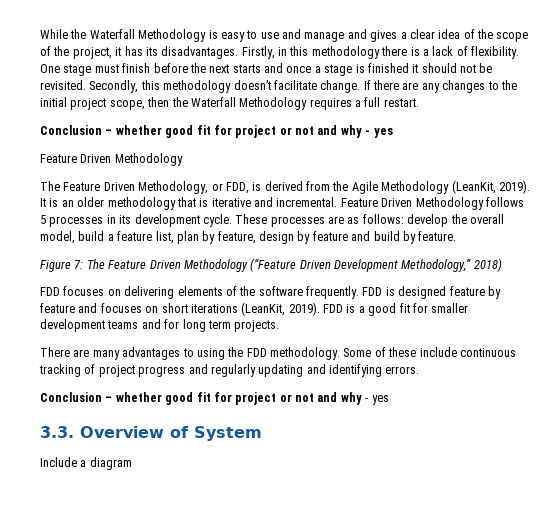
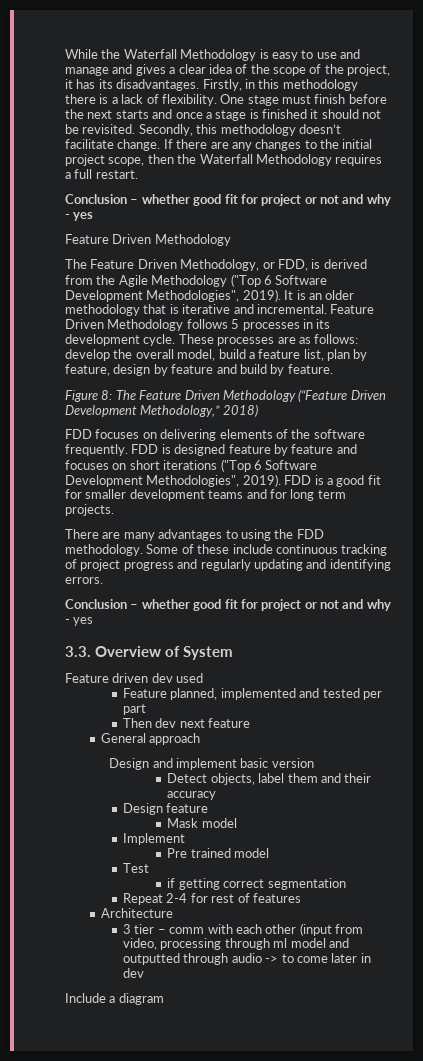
- The Feature Driven Methodology, or FDD, is derived from the Agile Methodology (LeanKit, 2019).
+ The Feature Driven Methodology, or FDD, is derived from the Agile Methodology ("Top 6 Software Development Methodologies", 2019).
- Figure 7: The Feature Driven Methodology (“Feature Driven Development Methodology,” 2018)
+ Figure 8: The Feature Driven Methodology (“Feature Driven Development Methodology,” 2018)
- FDD is designed feature by feature and focuses on short iterations (LeanKit, 2019).
+ FDD is designed feature by feature and focuses on short iterations ("Top 6 Software Development Methodologies", 2019).
+ Feature driven dev used
+ Feature planned, implemented and tested per part
+ Then dev next feature
+ General approach
+ Design and implement basic version
+ Detect objects, label them and their accuracy
+ Design feature
+ Mask model
+ Implement
+ Pre trained model
+ Test
+ if getting correct segmentation
+ Repeat 2-4 for rest of features
+ Architecture
+ 3 tier – comm with each other (input from video, processing through ml model and outputted through audio -> to come later in dev

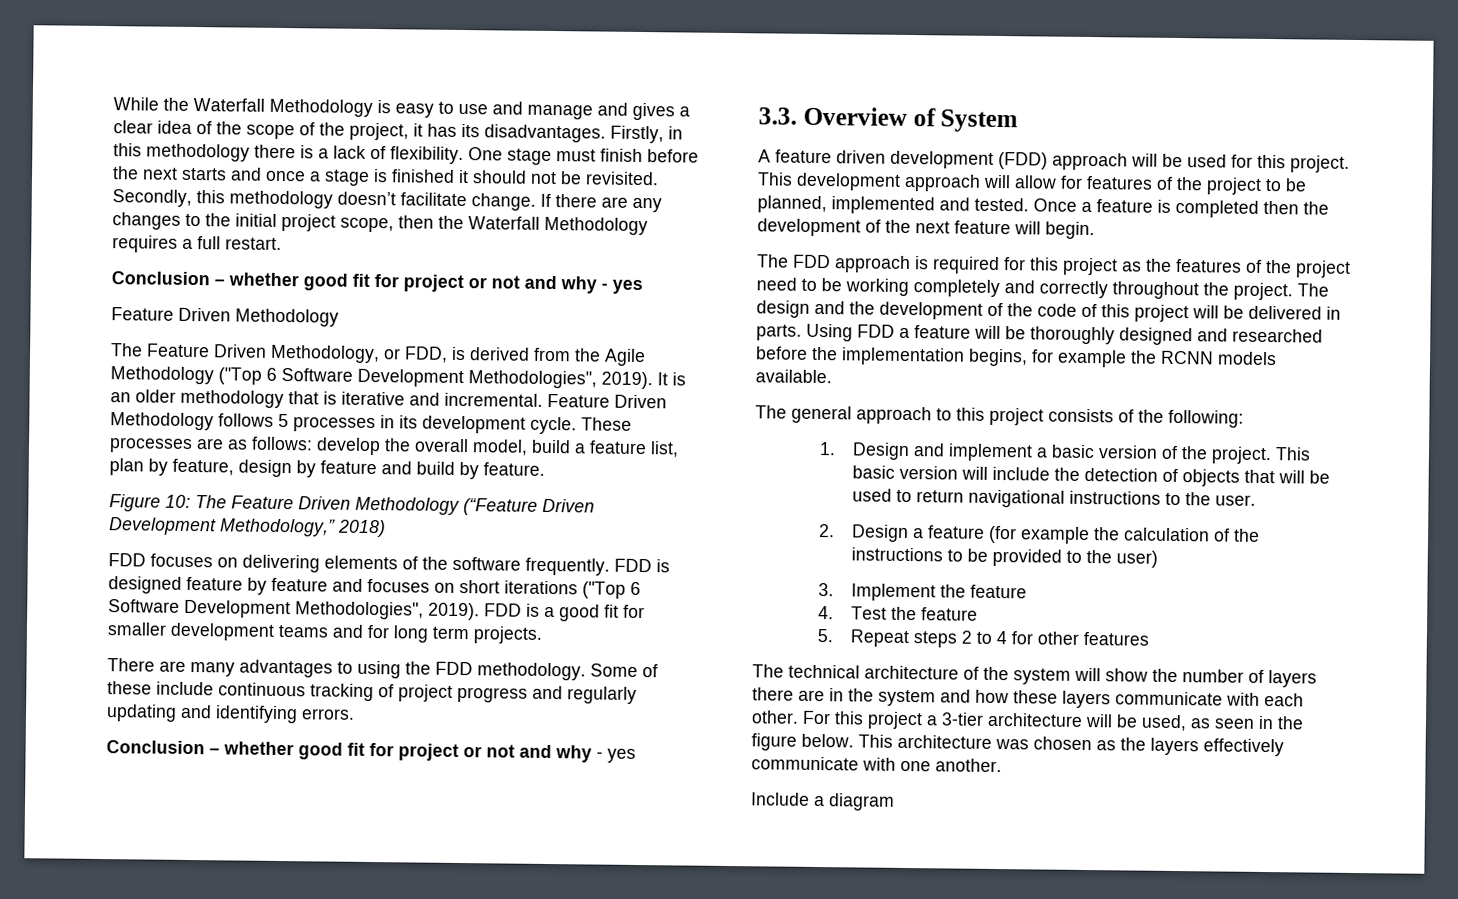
- Figure 8: The Feature Driven Methodology (“Feature Driven Development Methodology,” 2018)
+ Figure 10: The Feature Driven Methodology (“Feature Driven Development Methodology,” 2018)
- Feature driven dev used
- Feature planned, implemented and tested per part
- Then dev next feature
- General approach
- Design and implement basic version
- Detect objects, label them and their accuracy
- Design feature
- Mask model
- Implement
- Pre trained model
- Test
- if getting correct segmentation
- Repeat 2-4 for rest of features
- Architecture
- 3 tier – comm with each other (input from video, processing through ml model and outputted through audio -> to come later in dev
+ A feature driven development (FDD) approach will be used for this project. This development approach will allow for features of the project to be planned, implemented and tested. Once a feature is completed then the development of the next feature will begin.
+ The FDD approach is required for this project as the features of the project need to be working completely and correctly throughout the project. The design and the development of the code of this project will be delivered in parts. Using FDD a feature will be thoroughly designed and researched before the implementation begins, for example the RCNN models available.
+ The general approach to this project consists of the following:
+ 1. Design and implement a basic version of the project. This basic version will include the detection of objects that will be used to return navigational instructions to the user.
+ 2. Design a feature (for example the calculation of the instructions to be provided to the user)
+ 3. Implement the feature
+ 4. Test the feature
+ 5. Repeat steps 2 to 4 for other features
+ The technical architecture of the system will show the number of layers there are in the system and how these layers communicate with each other. For this project a 3-tier architecture will be used, as seen in the figure below. This architecture was chosen as the layers effectively communicate with one another.

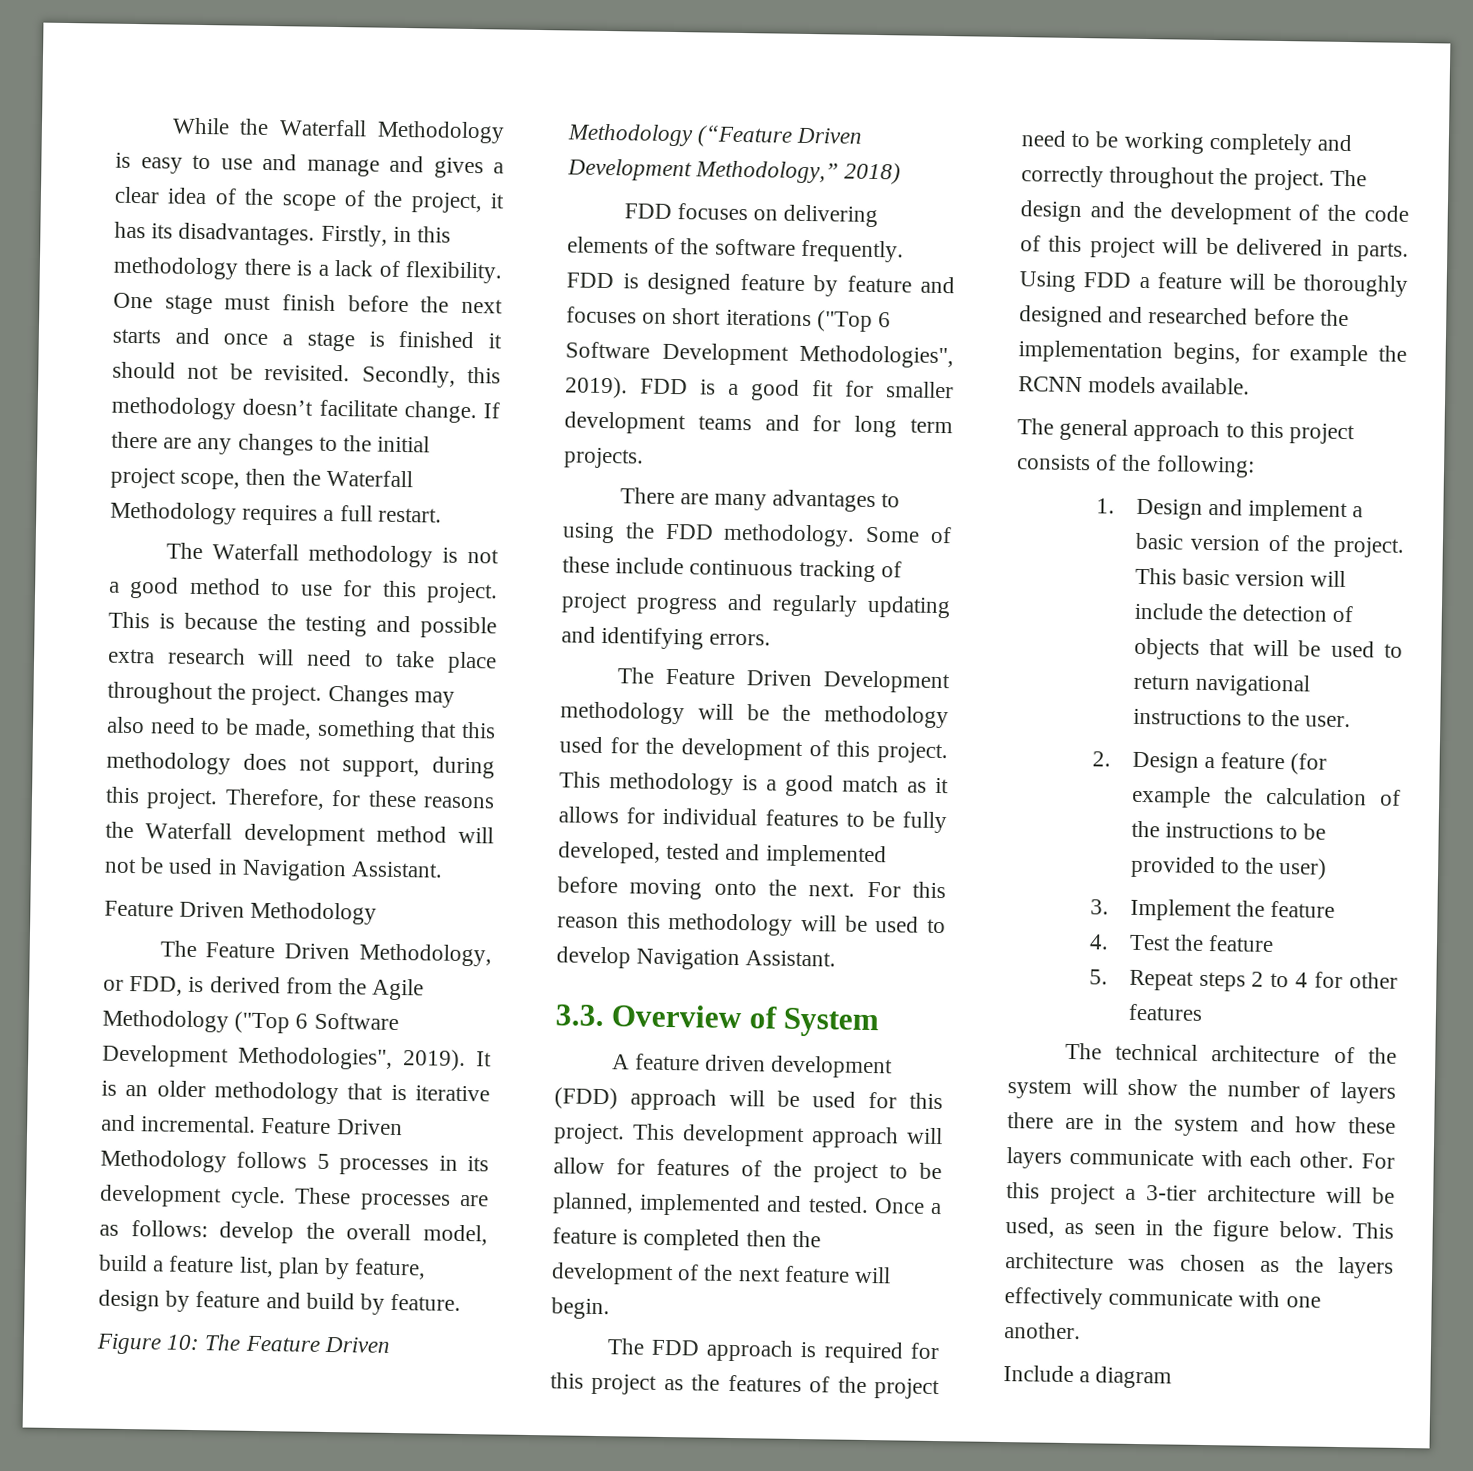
  If there are any changes to the initial project scope, then the Waterfall Methodology requires a full restart.
- Conclusion – whether good fit for project or not and why - yes
+ The Waterfall methodology is not a good method to use for this project. This is because the testing and possible extra research will need to take place throughout the project. Changes may also need to be made, something that this methodology does not support, during this project. Therefore, for these reasons the Waterfall development method will not be used in Navigation Assistant.
  Some of these include continuous tracking of project progress and regularly updating and identifying errors.
- Conclusion – whether good fit for project or not and why - yes
+ The Feature Driven Development methodology will be the methodology used for the development of this project. This methodology is a good match as it allows for individual features to be fully developed, tested and implemented before moving onto the next. For this reason this methodology will be used to develop Navigation Assistant.

